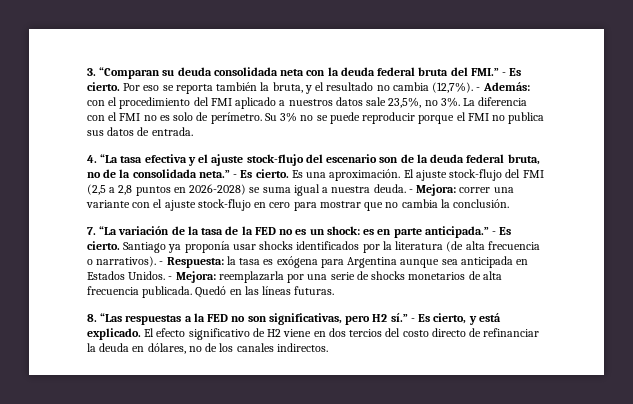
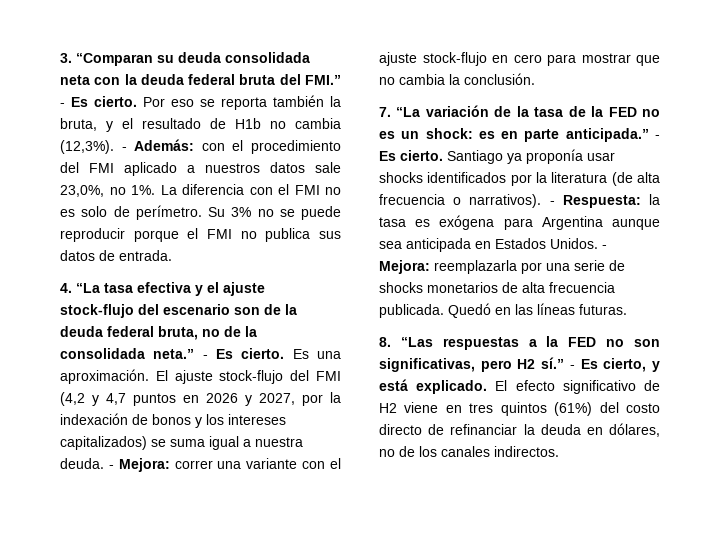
- Por eso se reporta también la bruta, y el resultado no cambia (12,7%).
+ Por eso se reporta también la bruta, y el resultado de H1b no cambia (12,3%).
- - Además: con el procedimiento del FMI aplicado a nuestros datos sale 23,5%, no 3%.
+ - Además: con el procedimiento del FMI aplicado a nuestros datos sale 23,0%, no 1%.
- El ajuste stock-flujo del FMI (2,5 a 2,8 puntos en 2026-2028) se suma igual a nuestra deuda.
+ El ajuste stock-flujo del FMI (4,2 y 4,7 puntos en 2026 y 2027, por la indexación de bonos y los intereses capitalizados) se suma igual a nuestra deuda.
- El efecto significativo de H2 viene en dos tercios del costo directo de refinanciar la deuda en dólares, no de los canales indirectos.
+ El efecto significativo de H2 viene en tres quintos (61%) del costo directo de refinanciar la deuda en dólares, no de los canales indirectos.

